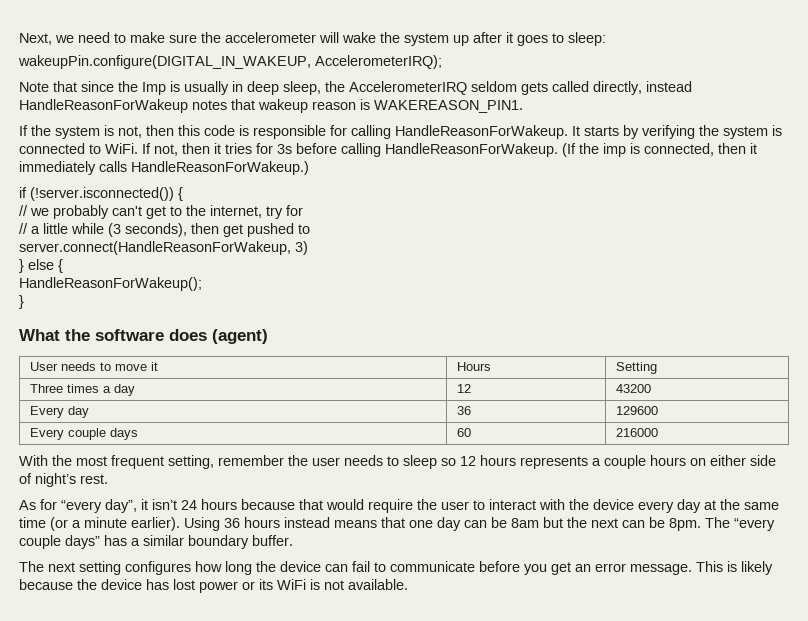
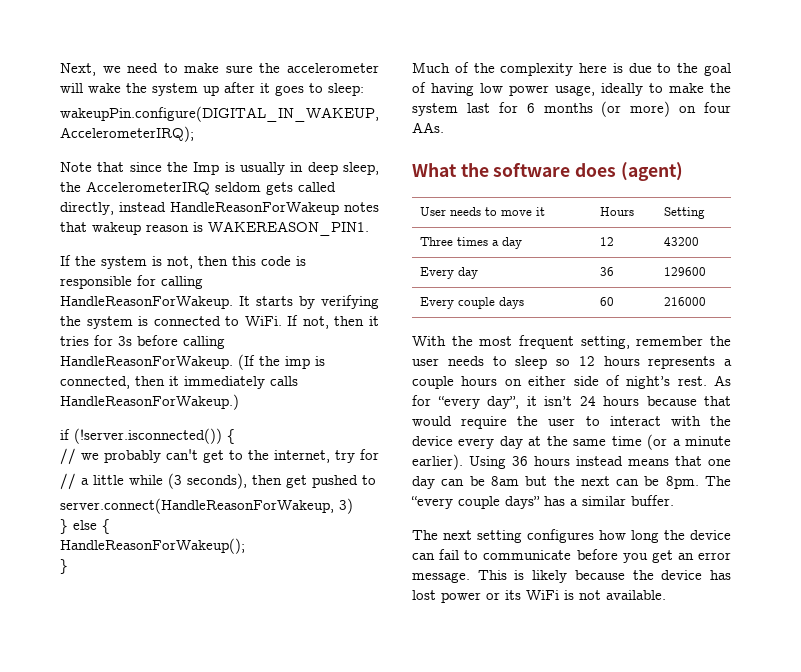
+ Much of the complexity here is due to the goal of having low power usage, ideally to make the system last for 6 months (or more) on four AAs.
- With the most frequent setting, remember the user needs to sleep so 12 hours represents a couple hours on either side of night’s rest.
- As for “every day”, it isn’t 24 hours because that would require the user to interact with the device every day at the same time (or a minute earlier).
+ With the most frequent setting, remember the user needs to sleep so 12 hours represents a couple hours on either side of night’s rest. As for “every day”, it isn’t 24 hours because that would require the user to interact with the device every day at the same time (or a minute earlier).
- The “every couple days” has a similar boundary buffer.
+ The “every couple days” has a similar buffer.

